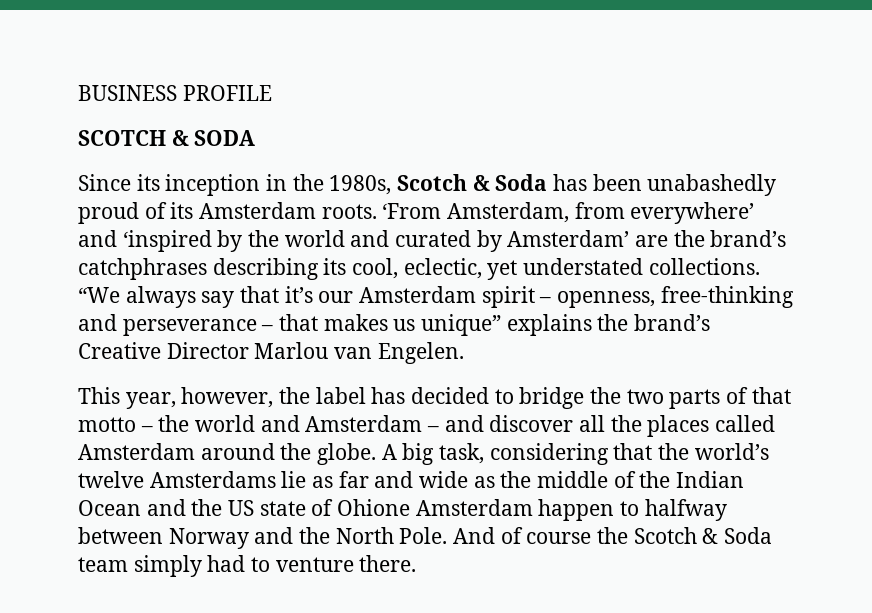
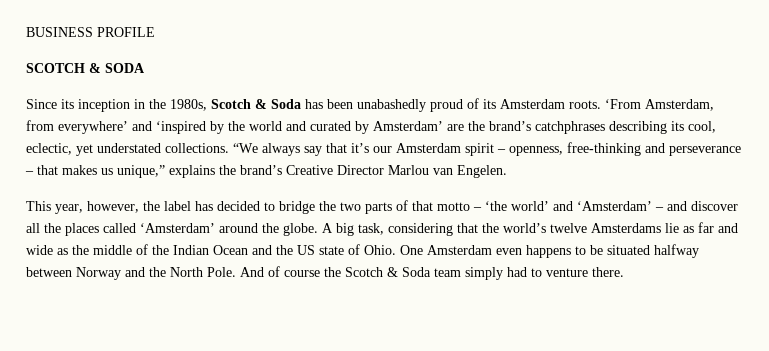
- “We always say that it’s our Amsterdam spirit – openness, free-thinking and perseverance – that makes us unique” explains the brand’s Creative Director Marlou van Engelen.
+ “We always say that it’s our Amsterdam spirit – openness, free-thinking and perseverance – that makes us unique,” explains the brand’s Creative Director Marlou van Engelen.
- This year, however, the label has decided to bridge the two parts of that motto – the world and Amsterdam – and discover all the places called Amsterdam around the globe.
+ This year, however, the label has decided to bridge the two parts of that motto – ‘the world’ and ‘Amsterdam’ – and discover all the places called ‘Amsterdam’ around the globe.
- A big task, considering that the world’s twelve Amsterdams lie as far and wide as the middle of the Indian Ocean and the US state of Ohione Amsterdam happen to halfway between Norway and the North Pole.
+ A big task, considering that the world’s twelve Amsterdams lie as far and wide as the middle of the Indian Ocean and the US state of Ohio. One Amsterdam even happens to be situated halfway between Norway and the North Pole.

